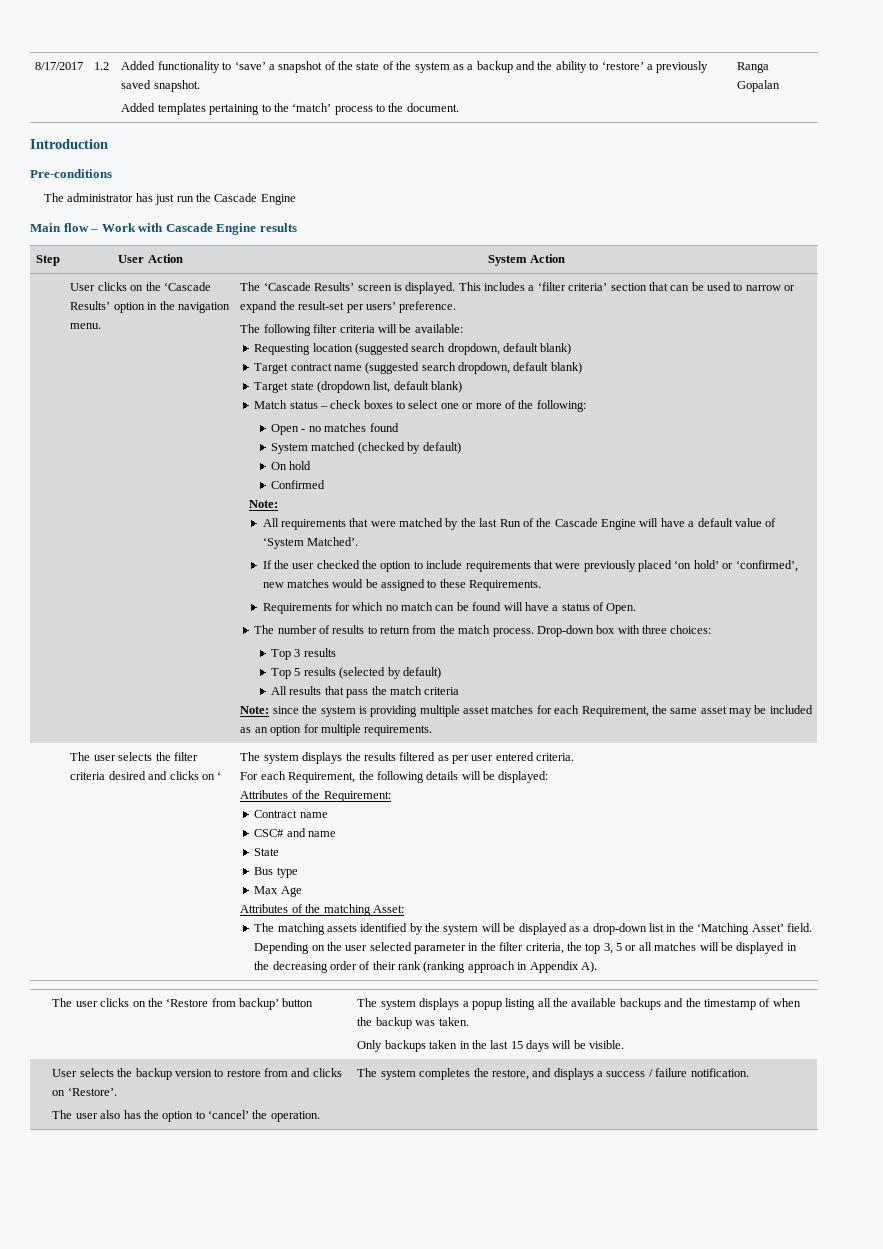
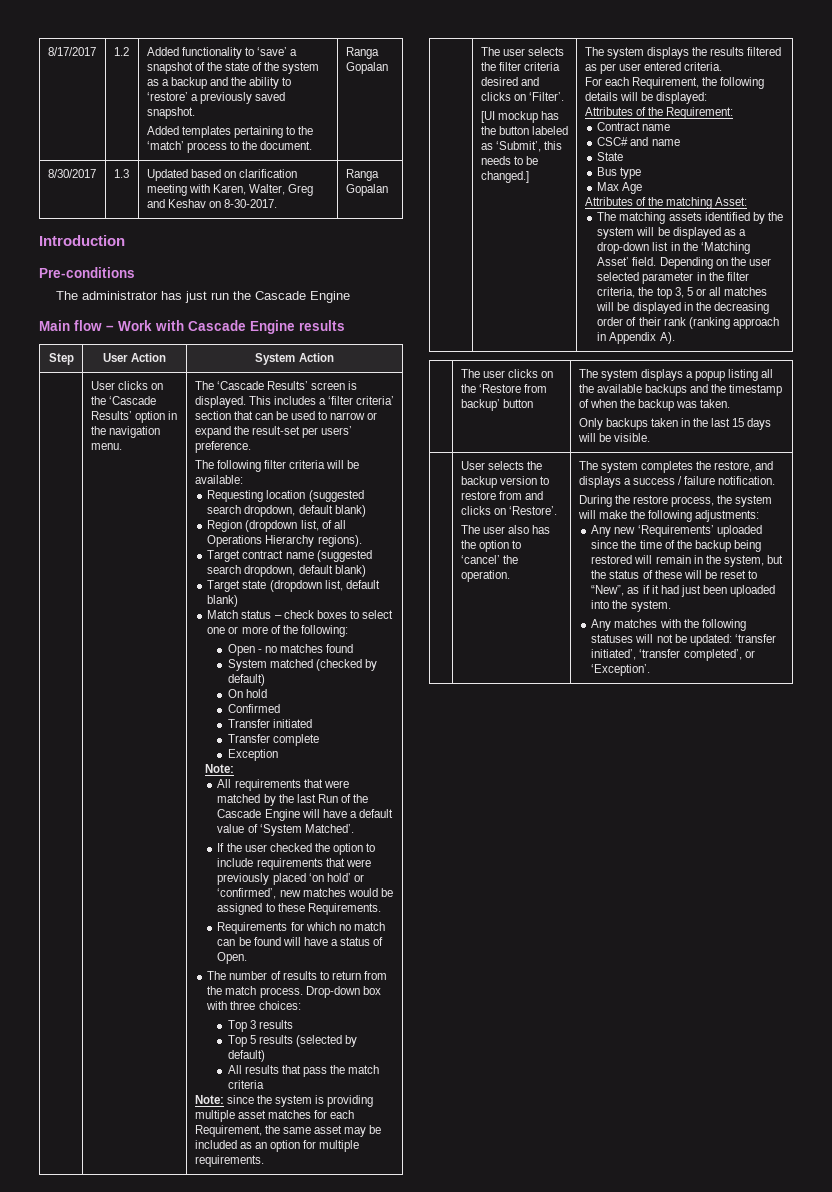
+ 8/30/2017 | 1.3 | Updated based on clarification meeting with Karen, Walter, Greg and Keshav on 8-30-2017. | Ranga Gopalan
+ Region (dropdown list, of all Operations Hierarchy regions).
+ Transfer initiated
+ Transfer complete
+ Exception
- The user selects the filter criteria desired and clicks on ‘
+ The user selects the filter criteria desired and clicks on ‘Filter’.
+ [UI mockup has the button labeled as ‘Submit’, this needs to be changed.]
+ During the restore process, the system will make the following adjustments:
+ Any new ‘Requirements’ uploaded since the time of the backup being restored will remain in the system, but the status of these will be reset to “New”, as if it had just been uploaded into the system.
+ Any matches with the following statuses will not be updated: ‘transfer initiated’, ‘transfer completed’, or ‘Exception’.

